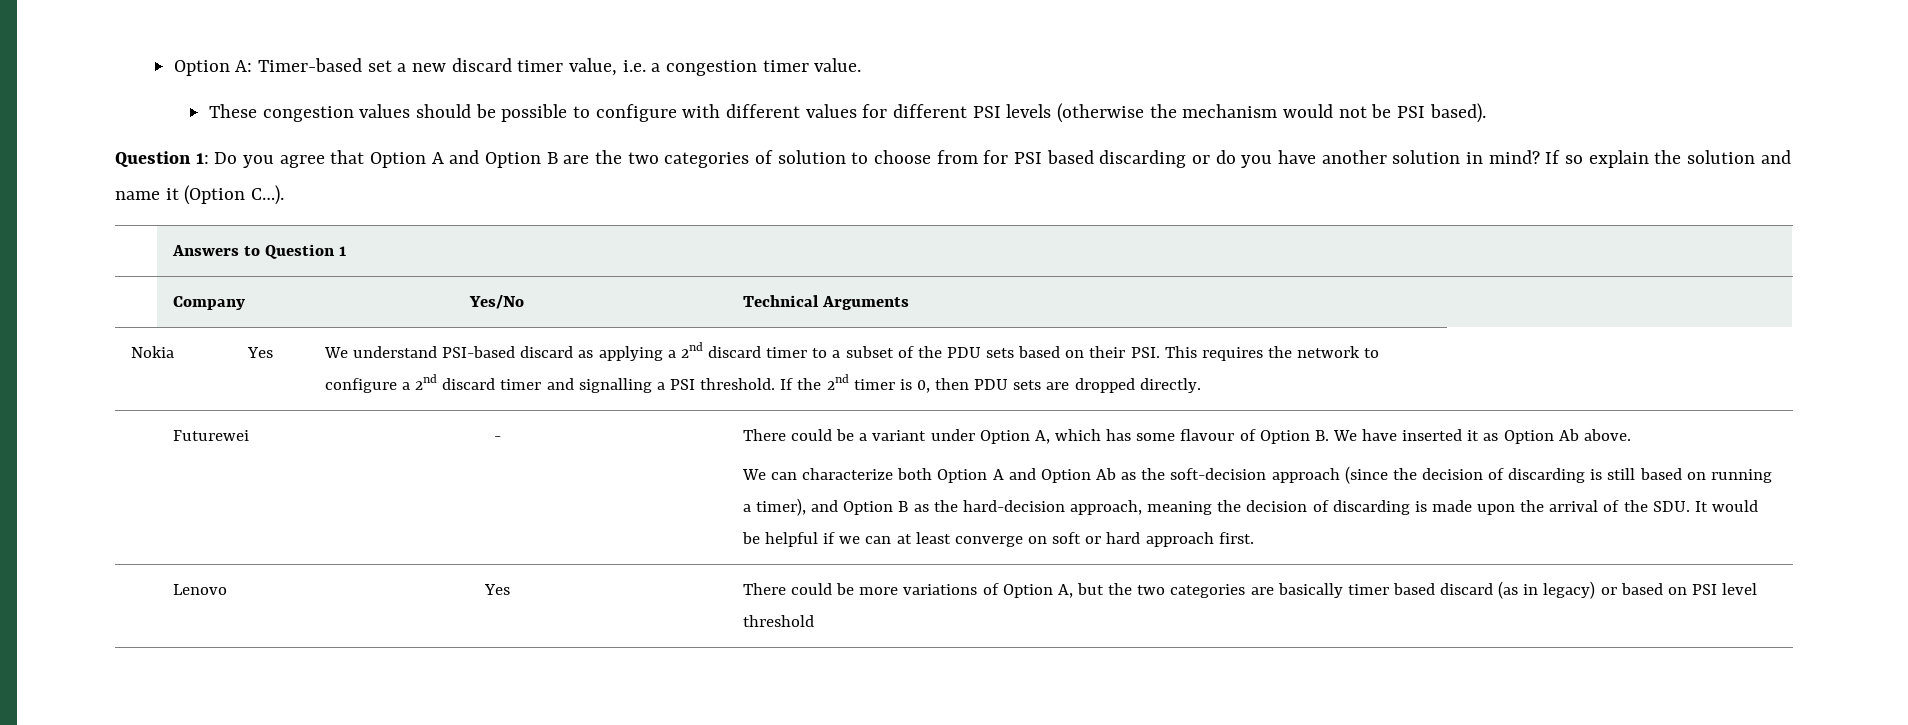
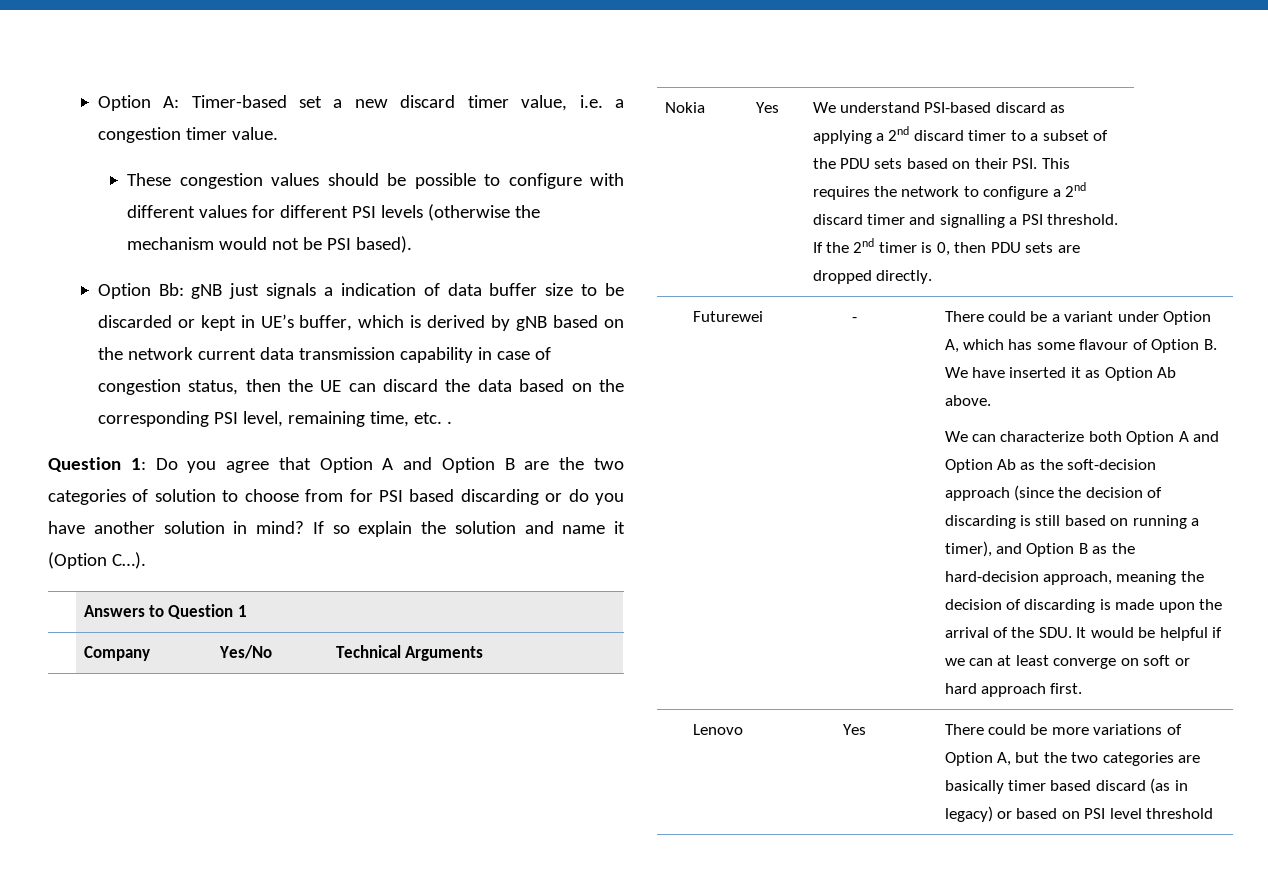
+ Option Bb: gNB just signals a indication of data buffer size to be discarded or kept in UE’s buffer, which is derived by gNB based on the network current data transmission capability in case of congestion status, then the UE can discard the data based on the corresponding PSI level, remaining time, etc. .

